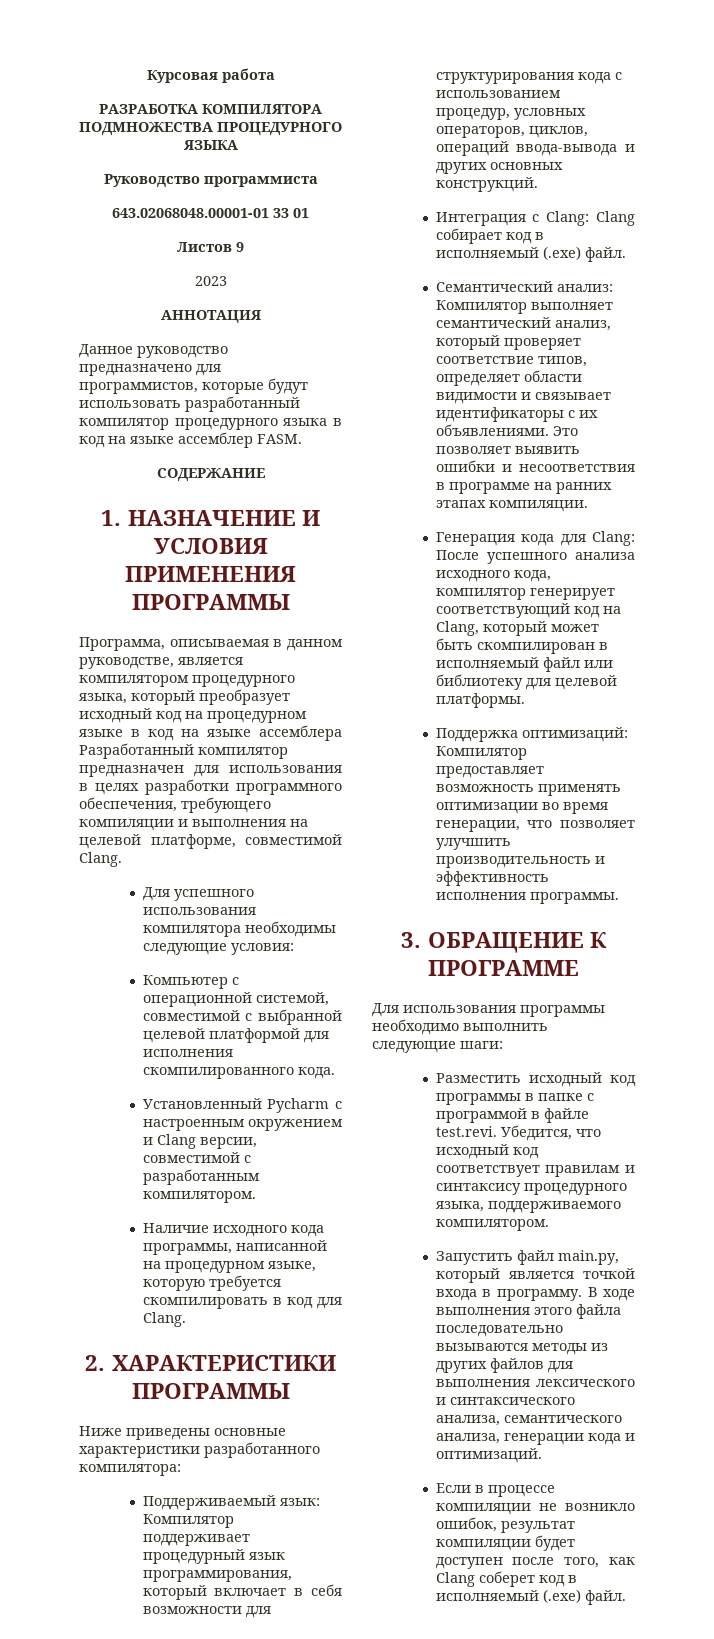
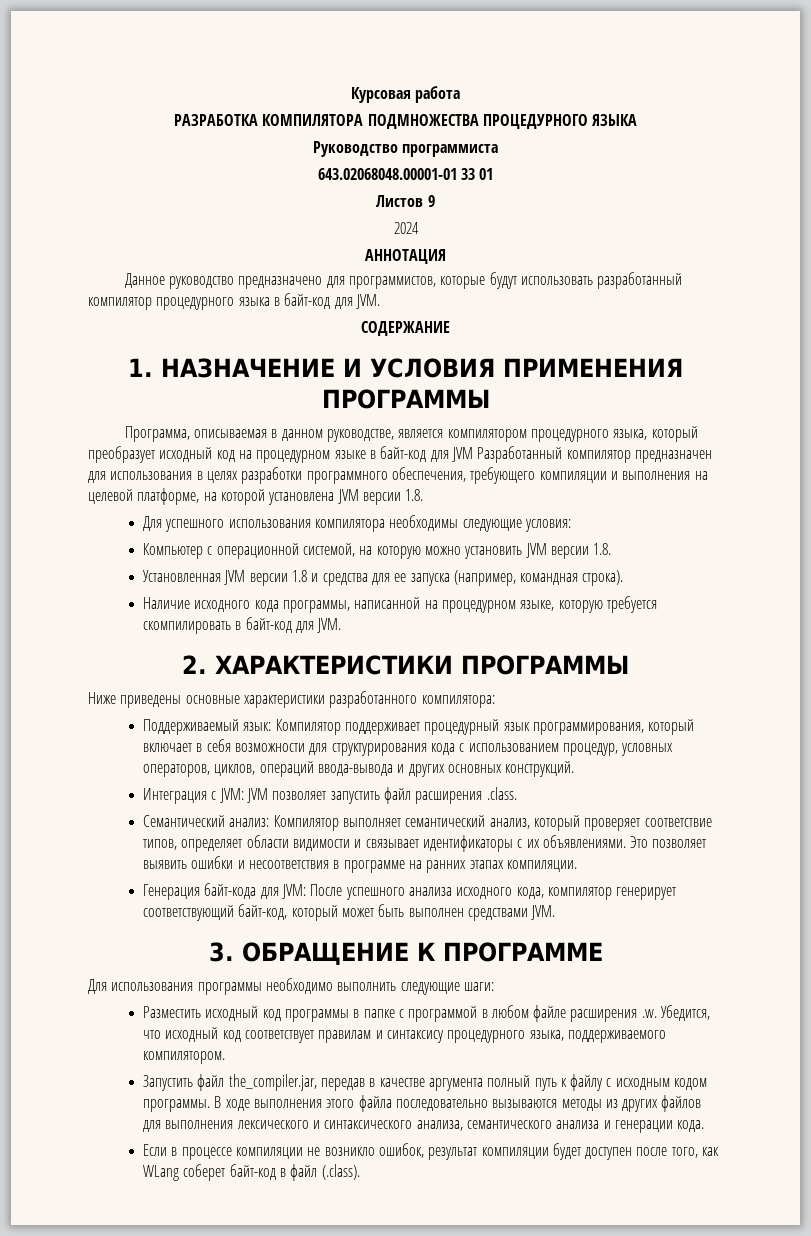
- 2023
+ 2024
- Данное руководство предназначено для программистов, которые будут использовать разработанный компилятор процедурного языка в код на языке ассемблер FASM.
+ Данное руководство предназначено для программистов, которые будут использовать разработанный компилятор процедурного языка в байт-код для JVM.
- Программа, описываемая в данном руководстве, является компилятором процедурного языка, который преобразует исходный код на процедурном языке в код на языке ассемблера Разработанный компилятор предназначен для использования в целях разработки программного обеспечения, требующего компиляции и выполнения на целевой платформе, совместимой Clang.
+ Программа, описываемая в данном руководстве, является компилятором процедурного языка, который преобразует исходный код на процедурном языке в байт-код для JVM Разработанный компилятор предназначен для использования в целях разработки программного обеспечения, требующего компиляции и выполнения на целевой платформе, на которой установлена JVM версии 1.8.
- Компьютер с операционной системой, совместимой с выбранной целевой платформой для исполнения скомпилированного кода.
- Установленный Pycharm с настроенным окружением и Clang версии, совместимой с разработанным компилятором.
+ Компьютер с операционной системой, на которую можно установить JVM версии 1.8.
+ Установленная JVM версии 1.8 и средства для ее запуска (например, командная строка).
- Наличие исходного кода программы, написанной на процедурном языке, которую требуется скомпилировать в код для Clang.
+ Наличие исходного кода программы, написанной на процедурном языке, которую требуется скомпилировать в байт-код для JVM.
- Интеграция с Clang: Clang собирает код в исполняемый (.exe) файл.
+ Интеграция с JVM: JVM позволяет запустить файл расширения .class.
- Генерация кода для Clang: После успешного анализа исходного кода, компилятор генерирует соответствующий код на Clang, который может быть скомпилирован в исполняемый файл или библиотеку для целевой платформы.
- Поддержка оптимизаций: Компилятор предоставляет возможность применять оптимизации во время генерации, что позволяет улучшить производительность и эффективность исполнения программы.
+ Генерация байт-кода для JVM: После успешного анализа исходного кода, компилятор генерирует соответствующий байт-код, который может быть выполнен средствами JVM.
- Разместить исходный код программы в папке с программой в файле test.revi. Убедится, что исходный код соответствует правилам и синтаксису процедурного языка, поддерживаемого компилятором.
+ Разместить исходный код программы в папке с программой в любом файле расширения .w. Убедится, что исходный код соответствует правилам и синтаксису процедурного языка, поддерживаемого компилятором.
- Запустить файл main.py, который является точкой входа в программу.
+ Запустить файл the_compiler.jar, передав в качестве аргумента полный путь к файлу с исходным кодом программы.
- В ходе выполнения этого файла последовательно вызываются методы из других файлов для выполнения лексического и синтаксического анализа, семантического анализа, генерации кода и оптимизаций.
+ В ходе выполнения этого файла последовательно вызываются методы из других файлов для выполнения лексического и синтаксического анализа, семантического анализа и генерации кода.
- Если в процессе компиляции не возникло ошибок, результат компиляции будет доступен после того, как Clang соберет код в исполняемый (.exe) файл.
+ Если в процессе компиляции не возникло ошибок, результат компиляции будет доступен после того, как WLang соберет байт-код в файл (.class).

